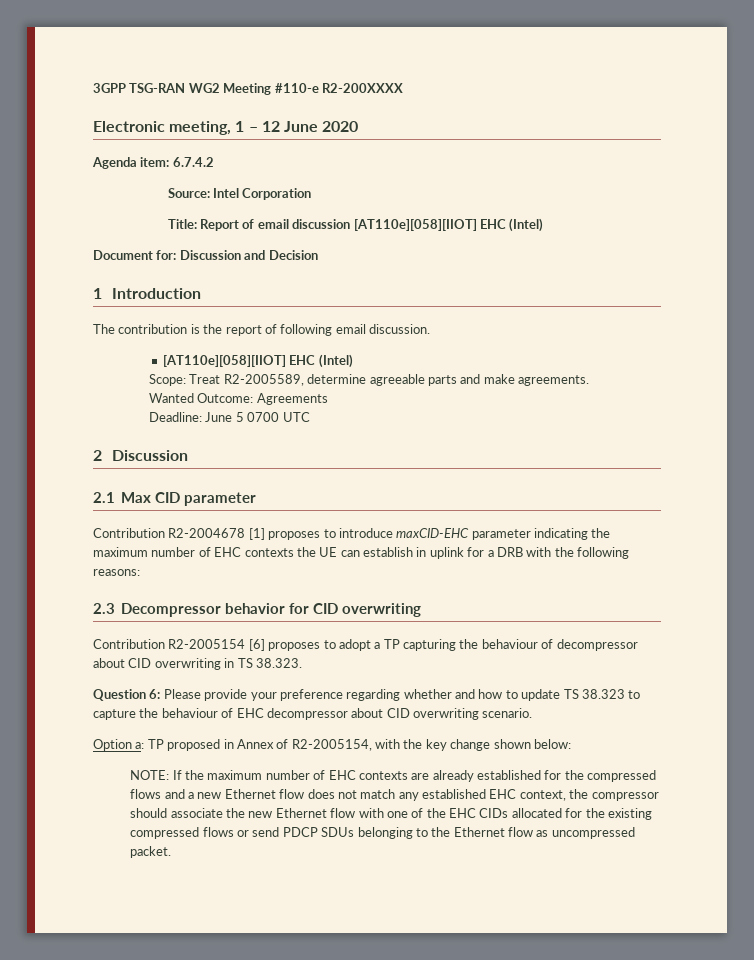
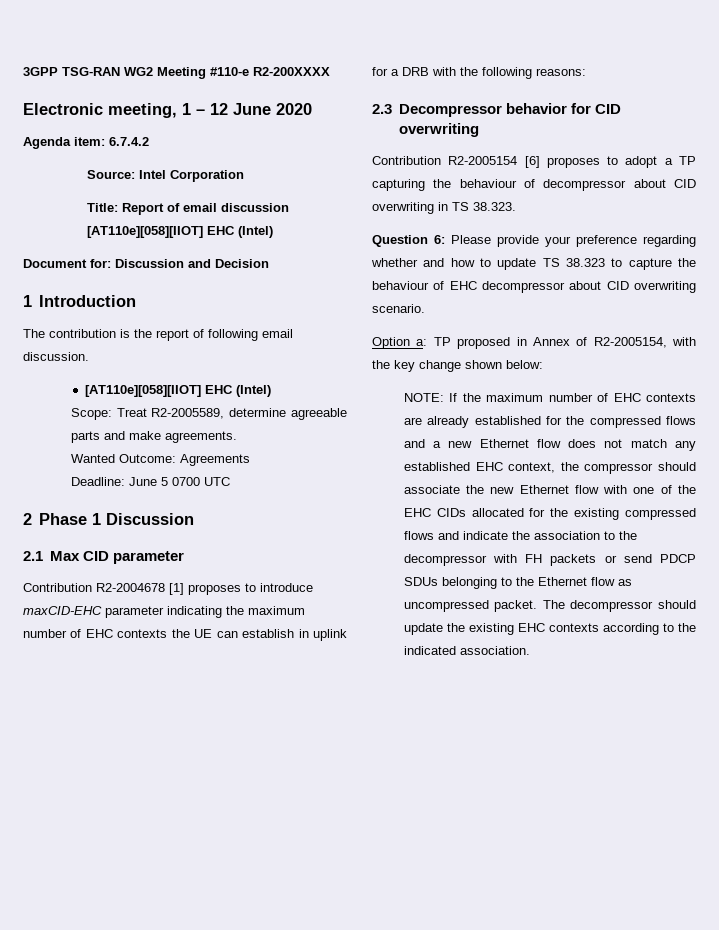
- 2 Discussion
+ 2 Phase 1 Discussion
- NOTE: If the maximum number of EHC contexts are already established for the compressed flows and a new Ethernet flow does not match any established EHC context, the compressor should associate the new Ethernet flow with one of the EHC CIDs allocated for the existing compressed flows or send PDCP SDUs belonging to the Ethernet flow as uncompressed packet.
+ NOTE: If the maximum number of EHC contexts are already established for the compressed flows and a new Ethernet flow does not match any established EHC context, the compressor should associate the new Ethernet flow with one of the EHC CIDs allocated for the existing compressed flows and indicate the association to the decompressor with FH packets or send PDCP SDUs belonging to the Ethernet flow as uncompressed packet.
+ The decompressor should update the existing EHC contexts according to the indicated association.

